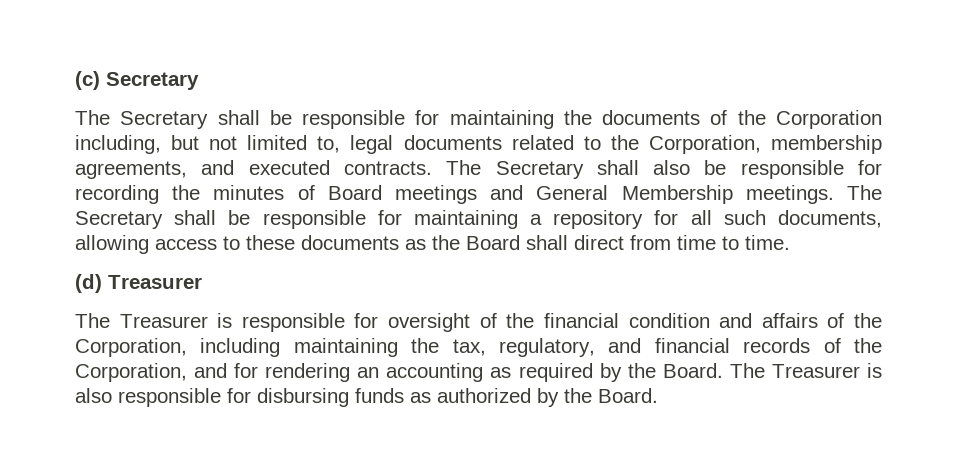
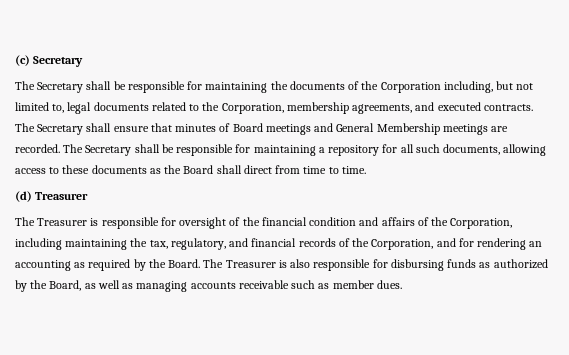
- The Secretary shall also be responsible for recording the minutes of Board meetings and General Membership meetings.
+ The Secretary shall ensure that minutes of Board meetings and General Membership meetings are recorded.
- The Treasurer is also responsible for disbursing funds as authorized by the Board.
+ The Treasurer is also responsible for disbursing funds as authorized by the Board, as well as managing accounts receivable such as member dues.

